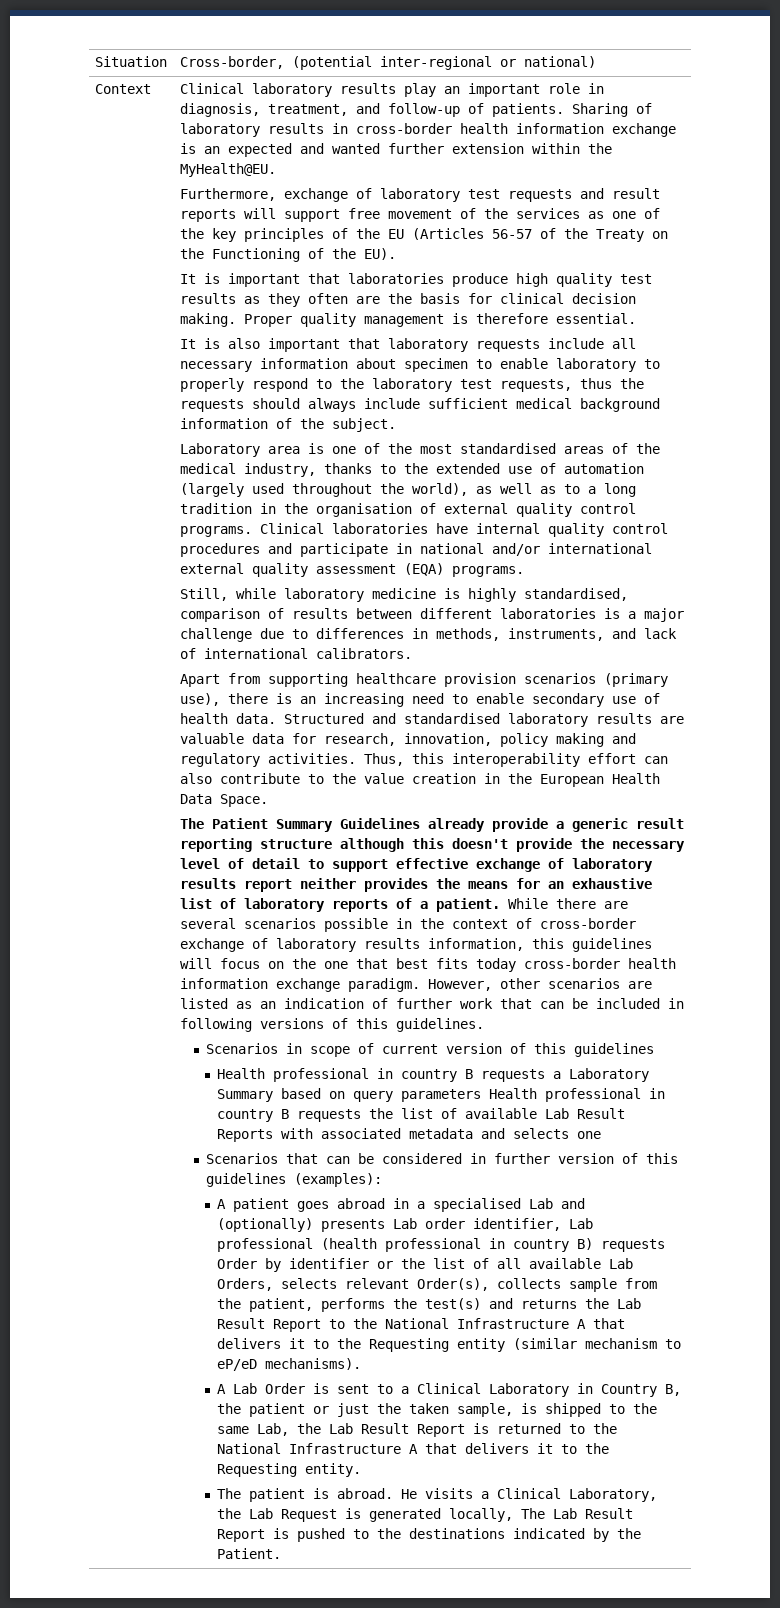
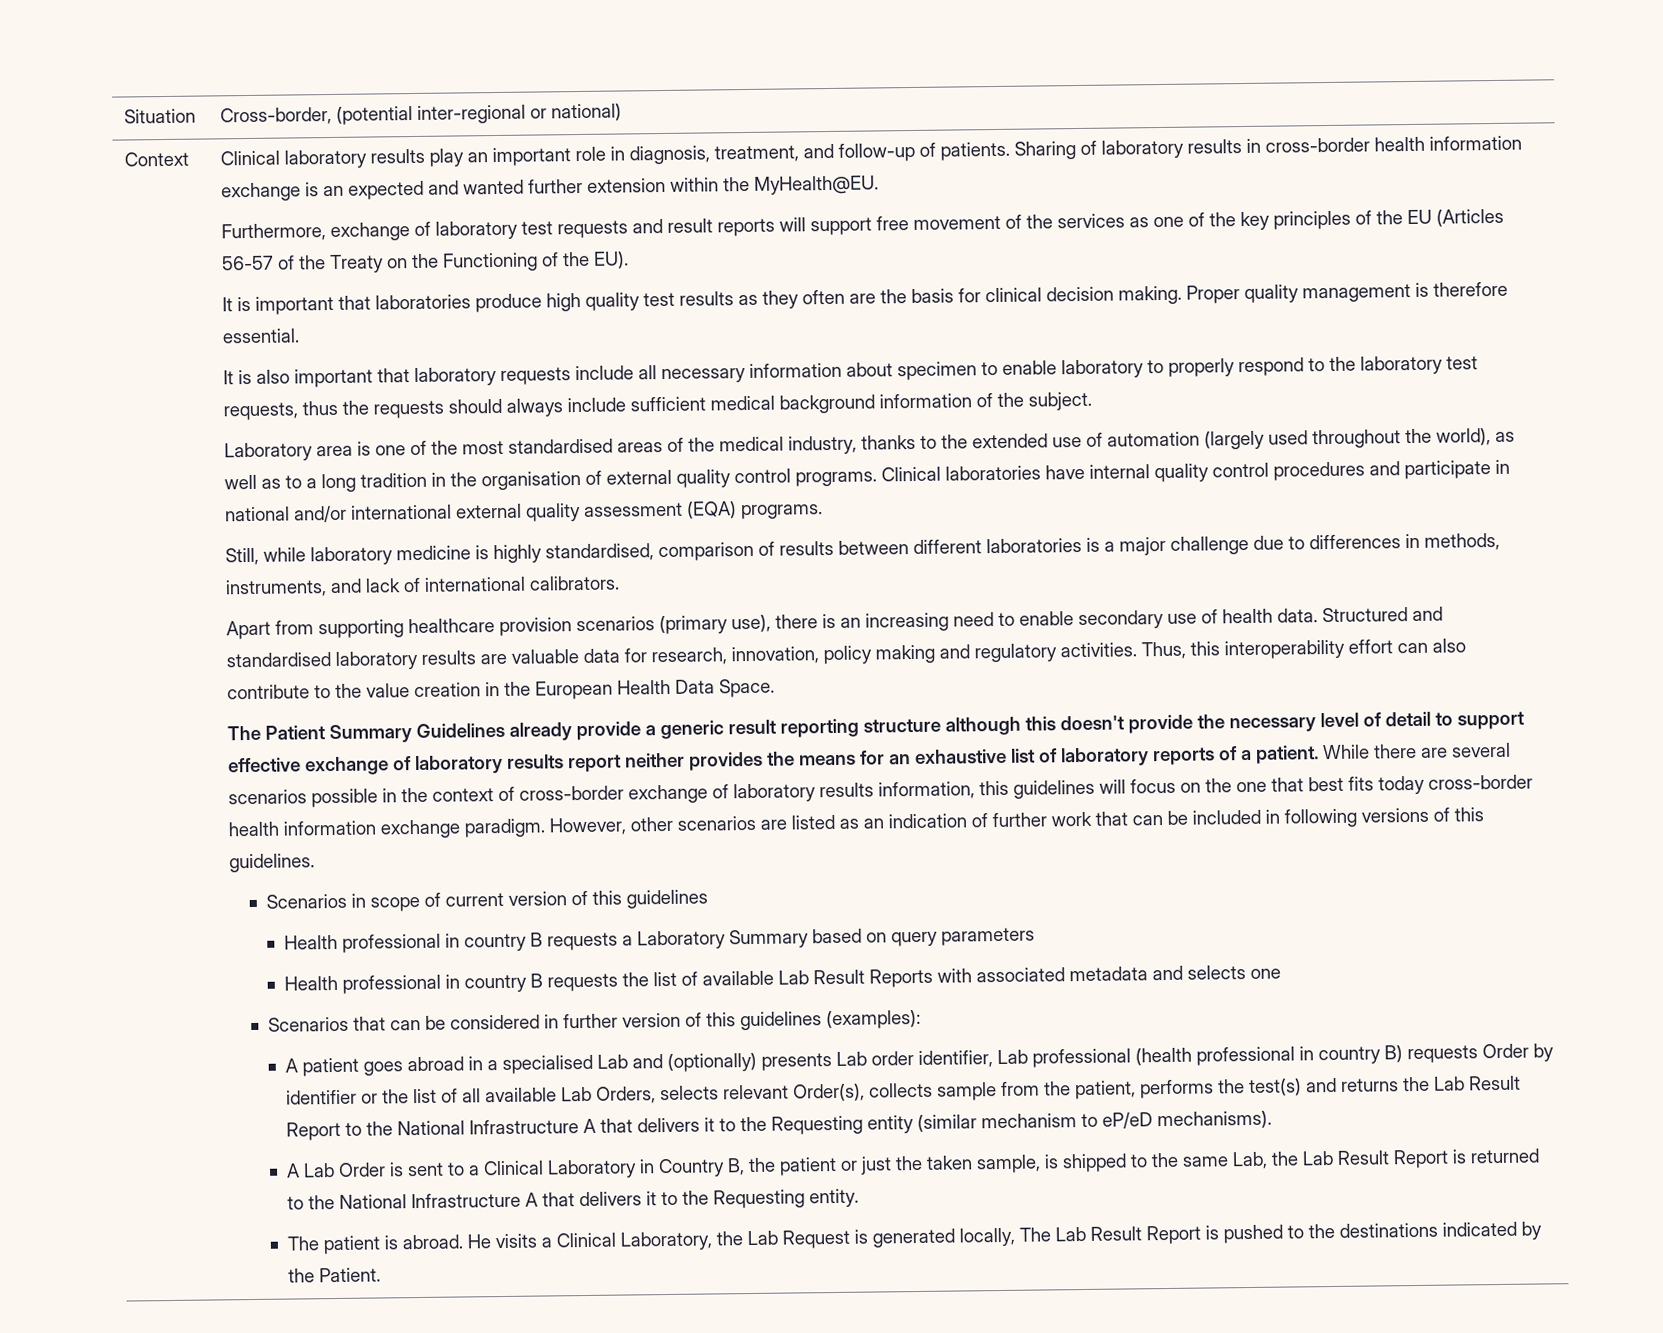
- Health professional in country B requests a Laboratory Summary based on query parameters Health professional in country B requests the list of available Lab Result Reports with associated metadata and selects one
+ Health professional in country B requests a Laboratory Summary based on query parameters
+ Health professional in country B requests the list of available Lab Result Reports with associated metadata and selects one

